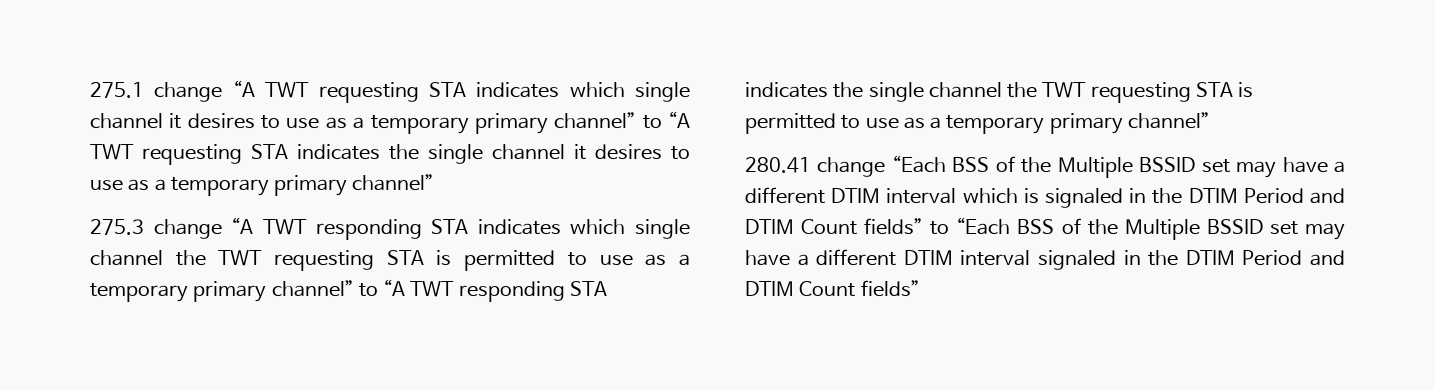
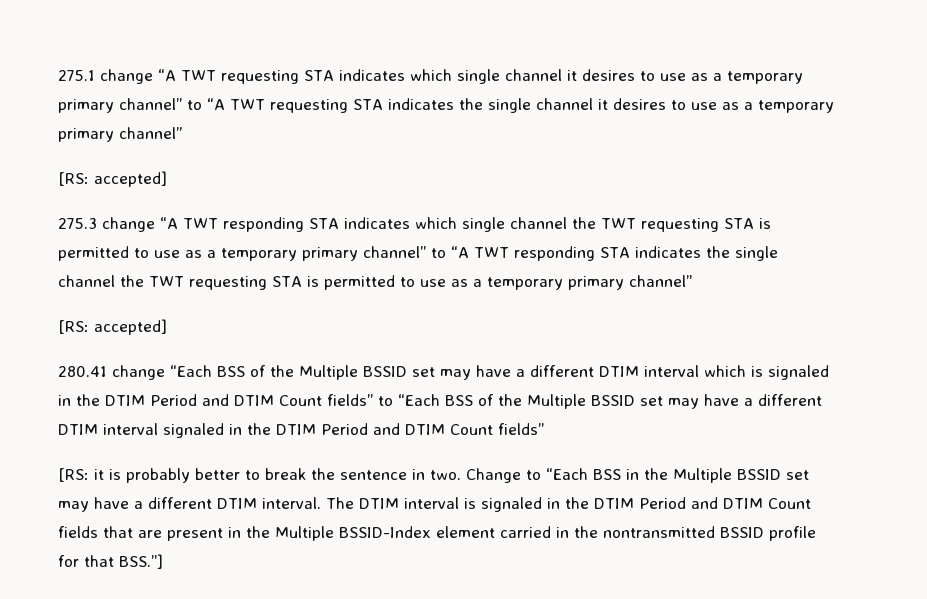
  275.1 change “A TWT requesting STA indicates which single channel it desires to use as a temporary primary channel” to “A TWT requesting STA indicates the single channel it desires to use as a temporary primary channel”
+ [RS: accepted]
  275.3 change “A TWT responding STA indicates which single channel the TWT requesting STA is permitted to use as a temporary primary channel” to “A TWT responding STA indicates the single channel the TWT requesting STA is permitted to use as a temporary primary channel”
+ [RS: accepted]
+ [RS: it is probably better to break the sentence in two. Change to “Each BSS in the Multiple BSSID set may have a different DTIM interval. The DTIM interval is signaled in the DTIM Period and DTIM Count fields that are present in the Multiple BSSID-Index element carried in the nontransmitted BSSID profile for that BSS.”]

